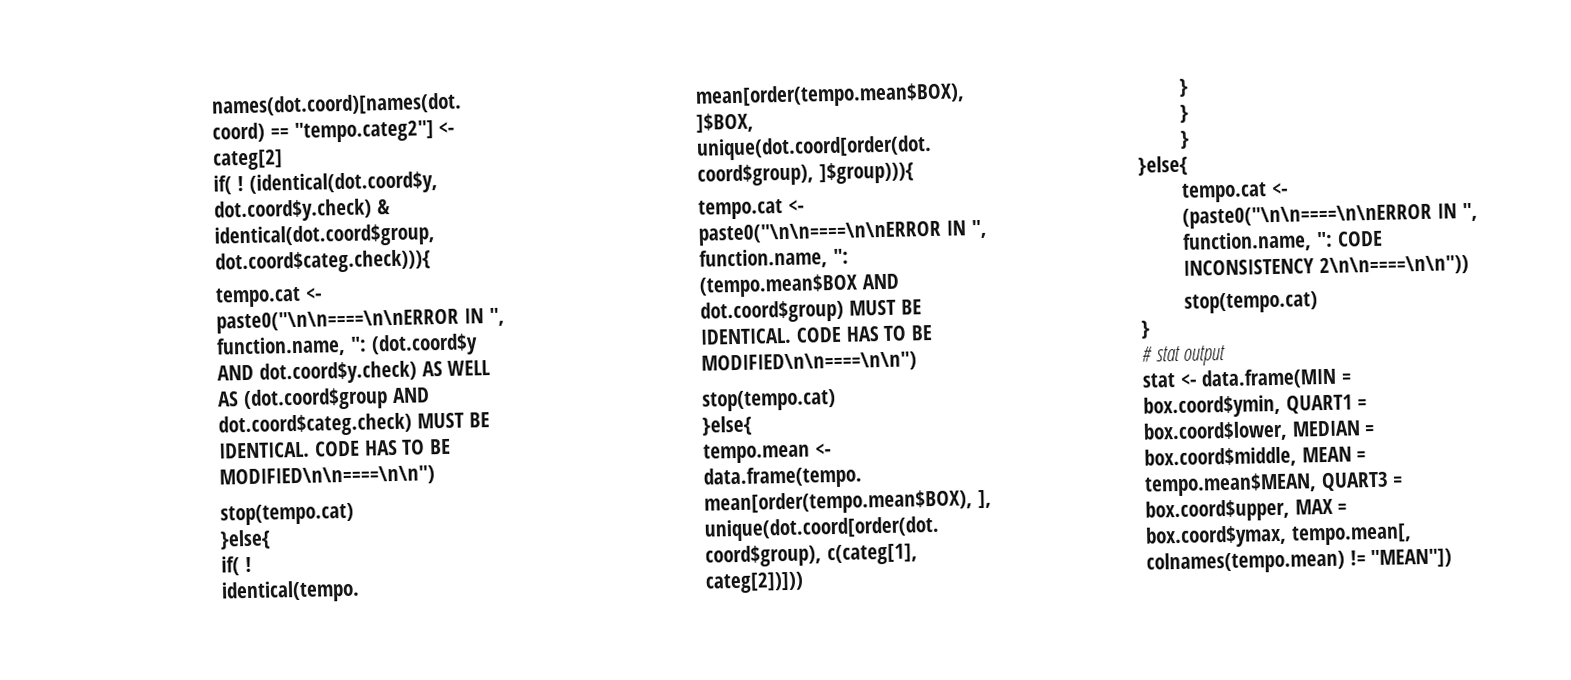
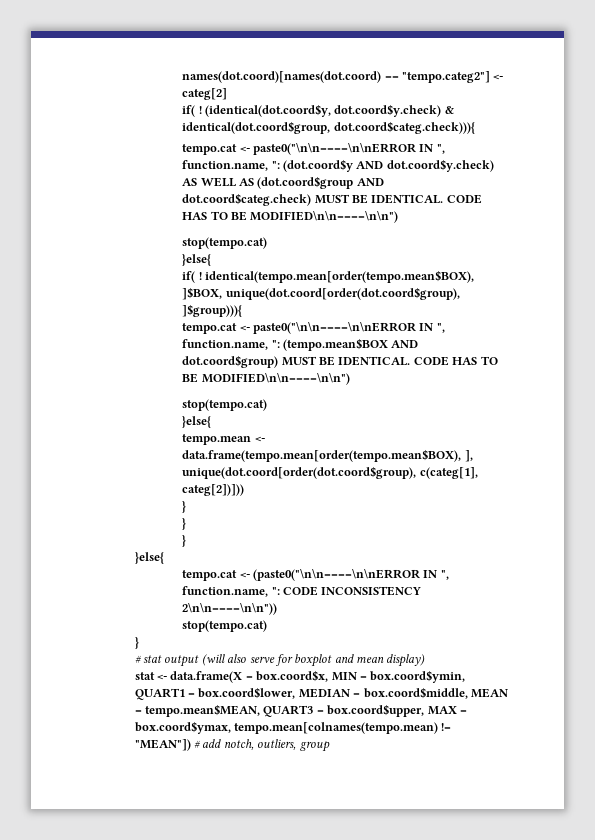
- # stat output
- stat <- data.frame(MIN = box.coord$ymin, QUART1 = box.coord$lower, MEDIAN = box.coord$middle, MEAN = tempo.mean$MEAN, QUART3 = box.coord$upper, MAX = box.coord$ymax, tempo.mean[, colnames(tempo.mean) != "MEAN"])
+ # stat output (will also serve for boxplot and mean display)
+ stat <- data.frame(X = box.coord$x, MIN = box.coord$ymin, QUART1 = box.coord$lower, MEDIAN = box.coord$middle, MEAN = tempo.mean$MEAN, QUART3 = box.coord$upper, MAX = box.coord$ymax, tempo.mean[colnames(tempo.mean) != "MEAN"]) # add notch, outliers, group

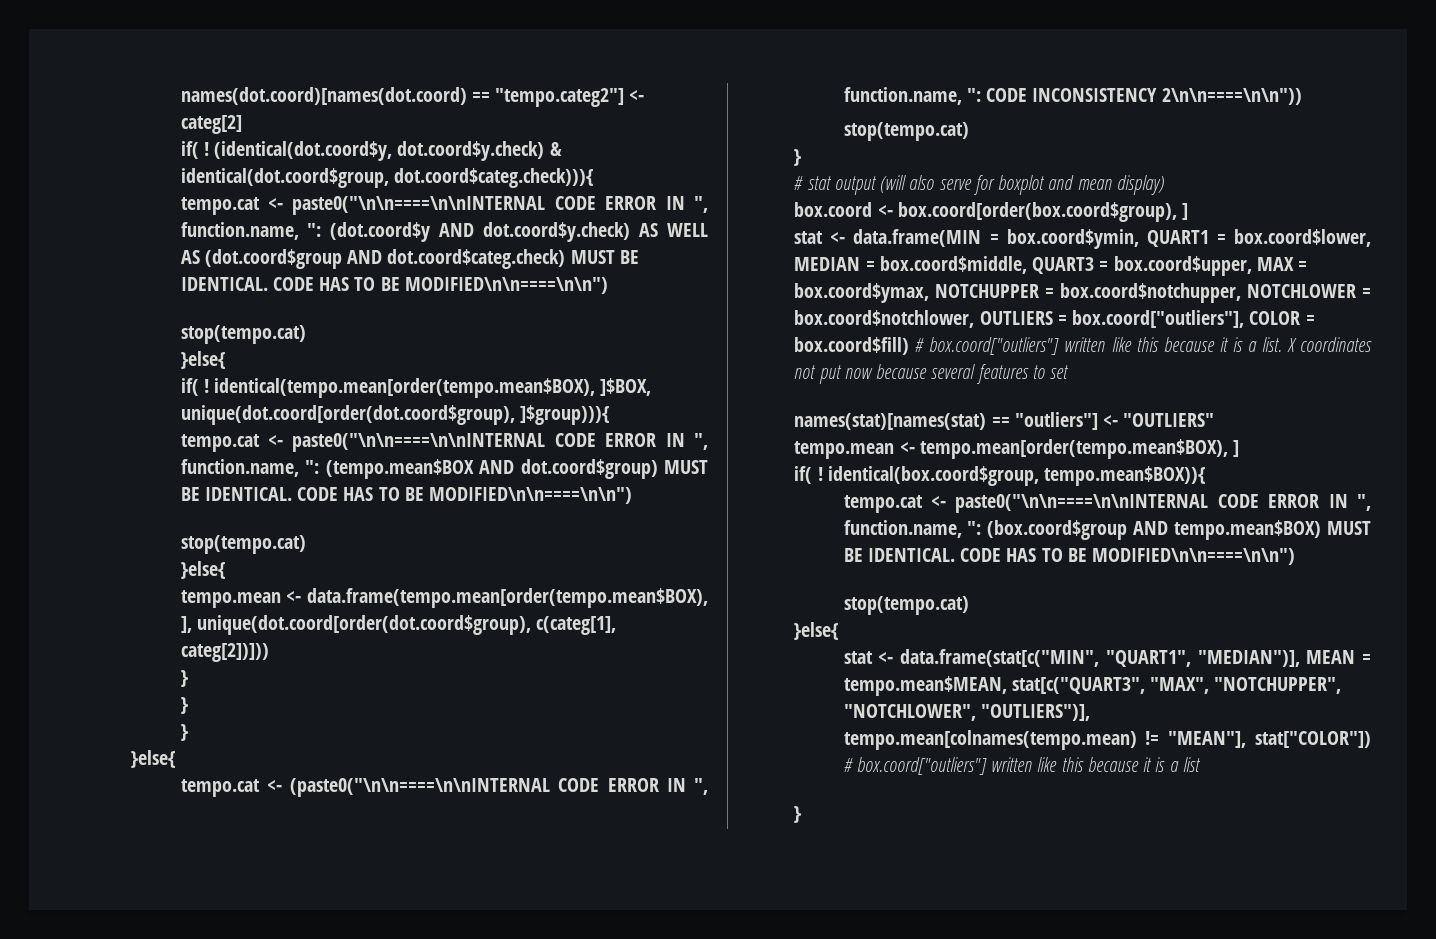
- tempo.cat <- paste0("\n\n====\n\nERROR IN ", function.name, ": (dot.coord$y AND dot.coord$y.check) AS WELL AS (dot.coord$group AND dot.coord$categ.check) MUST BE IDENTICAL.
+ tempo.cat <- paste0("\n\n====\n\nINTERNAL CODE ERROR IN ", function.name, ": (dot.coord$y AND dot.coord$y.check) AS WELL AS (dot.coord$group AND dot.coord$categ.check) MUST BE IDENTICAL.
- tempo.cat <- paste0("\n\n====\n\nERROR IN ", function.name, ": (tempo.mean$BOX AND dot.coord$group) MUST BE IDENTICAL.
+ tempo.cat <- paste0("\n\n====\n\nINTERNAL CODE ERROR IN ", function.name, ": (tempo.mean$BOX AND dot.coord$group) MUST BE IDENTICAL.
- tempo.cat <- (paste0("\n\n====\n\nERROR IN ", function.name, ": CODE INCONSISTENCY 2\n\n====\n\n"))
+ tempo.cat <- (paste0("\n\n====\n\nINTERNAL CODE ERROR IN ", function.name, ": CODE INCONSISTENCY 2\n\n====\n\n"))
- stat <- data.frame(X = box.coord$x, MIN = box.coord$ymin, QUART1 = box.coord$lower, MEDIAN = box.coord$middle, MEAN = tempo.mean$MEAN, QUART3 = box.coord$upper, MAX = box.coord$ymax, tempo.mean[colnames(tempo.mean) != "MEAN"]) # add notch, outliers, group
+ box.coord <- box.coord[order(box.coord$group), ]
+ stat <- data.frame(MIN = box.coord$ymin, QUART1 = box.coord$lower, MEDIAN = box.coord$middle, QUART3 = box.coord$upper, MAX = box.coord$ymax, NOTCHUPPER = box.coord$notchupper, NOTCHLOWER = box.coord$notchlower, OUTLIERS = box.coord["outliers"], COLOR = box.coord$fill) # box.coord["outliers"] written like this because it is a list. X coordinates not put now because several features to set
+ names(stat)[names(stat) == "outliers"] <- "OUTLIERS"
+ tempo.mean <- tempo.mean[order(tempo.mean$BOX), ]
+ if( ! identical(box.coord$group, tempo.mean$BOX)){
+ tempo.cat <- paste0("\n\n====\n\nINTERNAL CODE ERROR IN ", function.name, ": (box.coord$group AND tempo.mean$BOX) MUST BE IDENTICAL. CODE HAS TO BE MODIFIED\n\n====\n\n")
+ stop(tempo.cat)
+ }else{
+ stat <- data.frame(stat[c("MIN", "QUART1", "MEDIAN")], MEAN = tempo.mean$MEAN, stat[c("QUART3", "MAX", "NOTCHUPPER", "NOTCHLOWER", "OUTLIERS")], tempo.mean[colnames(tempo.mean) != "MEAN"], stat["COLOR"]) # box.coord["outliers"] written like this because it is a list
+ }

